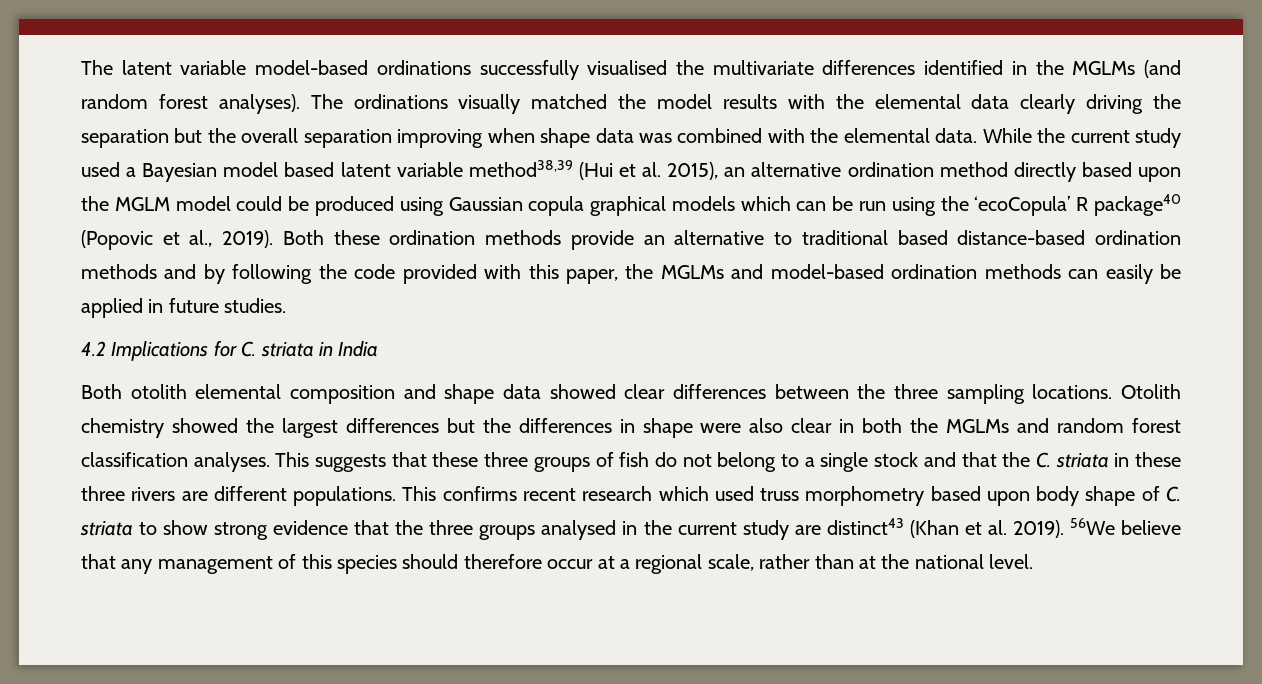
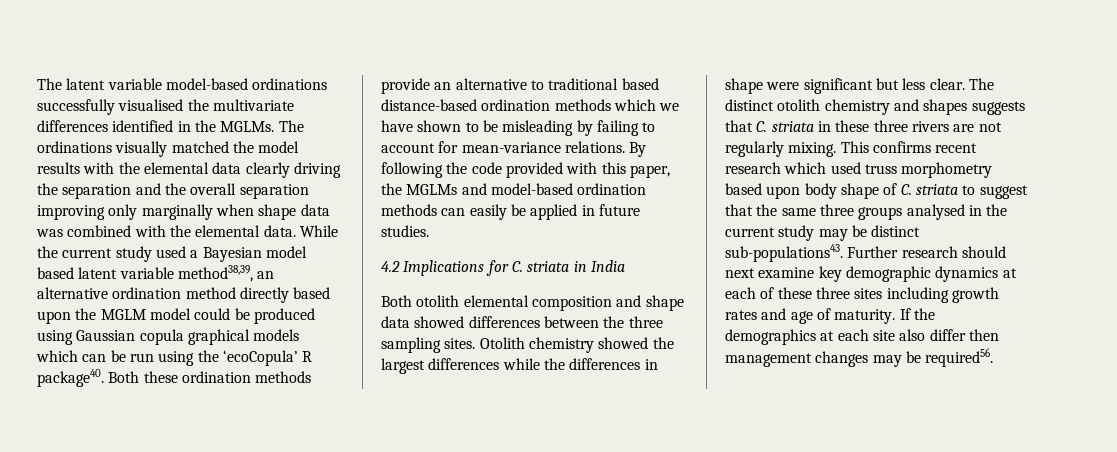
- The latent variable model-based ordinations successfully visualised the multivariate differences identified in the MGLMs (and random forest analyses).
+ The latent variable model-based ordinations successfully visualised the multivariate differences identified in the MGLMs.
- The ordinations visually matched the model results with the elemental data clearly driving the separation but the overall separation improving when shape data was combined with the elemental data.
+ The ordinations visually matched the model results with the elemental data clearly driving the separation and the overall separation improving only marginally when shape data was combined with the elemental data.
- While the current study used a Bayesian model based latent variable method38,39 (Hui et al. 2015), an alternative ordination method directly based upon the MGLM model could be produced using Gaussian copula graphical models which can be run using the ‘ecoCopula’ R package40 (Popovic et al., 2019).
+ While the current study used a Bayesian model based latent variable method38,39, an alternative ordination method directly based upon the MGLM model could be produced using Gaussian copula graphical models which can be run using the ‘ecoCopula’ R package40.
- Both these ordination methods provide an alternative to traditional based distance-based ordination methods and by following the code provided with this paper, the MGLMs and model-based ordination methods can easily be applied in future studies.
+ Both these ordination methods provide an alternative to traditional based distance-based ordination methods which we have shown to be misleading by failing to account for mean-variance relations. By following the code provided with this paper, the MGLMs and model-based ordination methods can easily be applied in future studies.
- Both otolith elemental composition and shape data showed clear differences between the three sampling locations.
+ Both otolith elemental composition and shape data showed differences between the three sampling sites.
- Otolith chemistry showed the largest differences but the differences in shape were also clear in both the MGLMs and random forest classification analyses. This suggests that these three groups of fish do not belong to a single stock and that the C. striata in these three rivers are different populations.
+ Otolith chemistry showed the largest differences while the differences in shape were significant but less clear. The distinct otolith chemistry and shapes suggests that C. striata in these three rivers are not regularly mixing.
- This confirms recent research which used truss morphometry based upon body shape of C. striata to show strong evidence that the three groups analysed in the current study are distinct43 (Khan et al. 2019). 56We believe that any management of this species should therefore occur at a regional scale, rather than at the national level.
+ This confirms recent research which used truss morphometry based upon body shape of C. striata to suggest that the same three groups analysed in the current study may be distinct sub-populations43. Further research should next examine key demographic dynamics at each of these three sites including growth rates and age of maturity. If the demographics at each site also differ then management changes may be required56.

